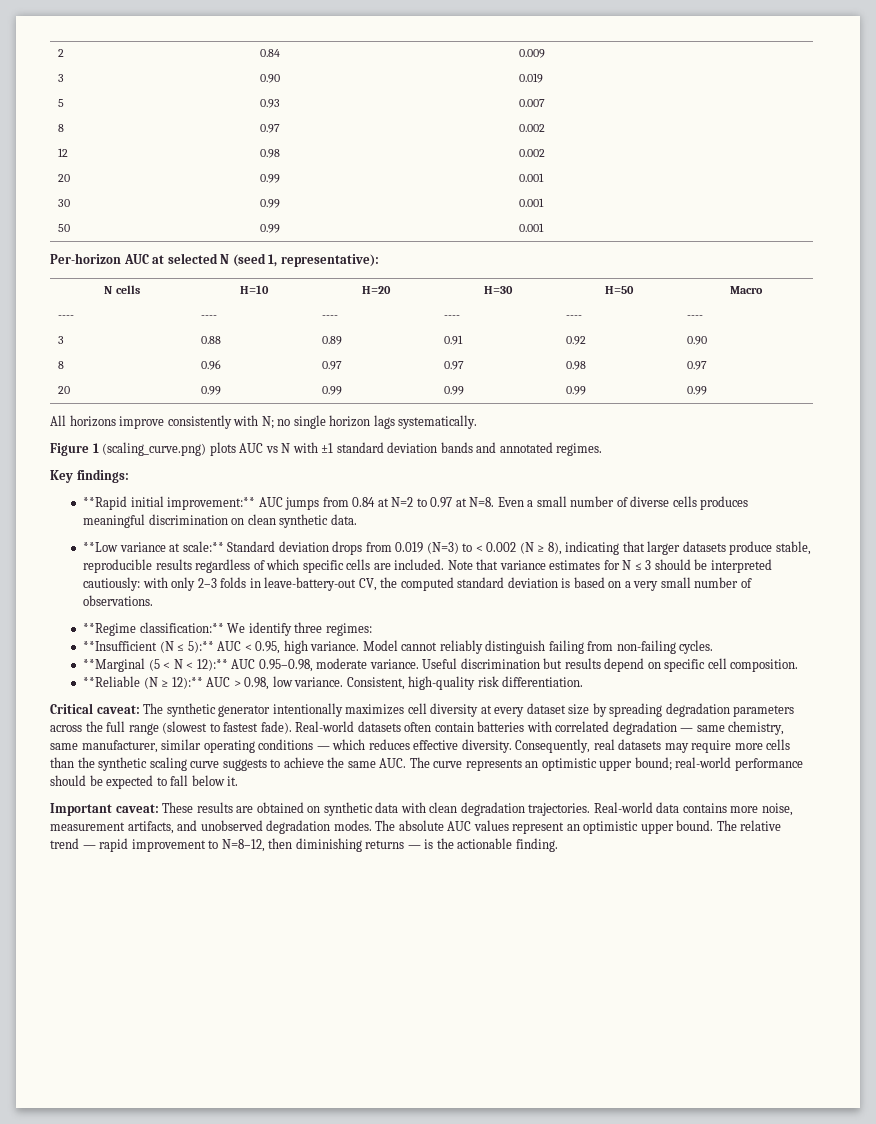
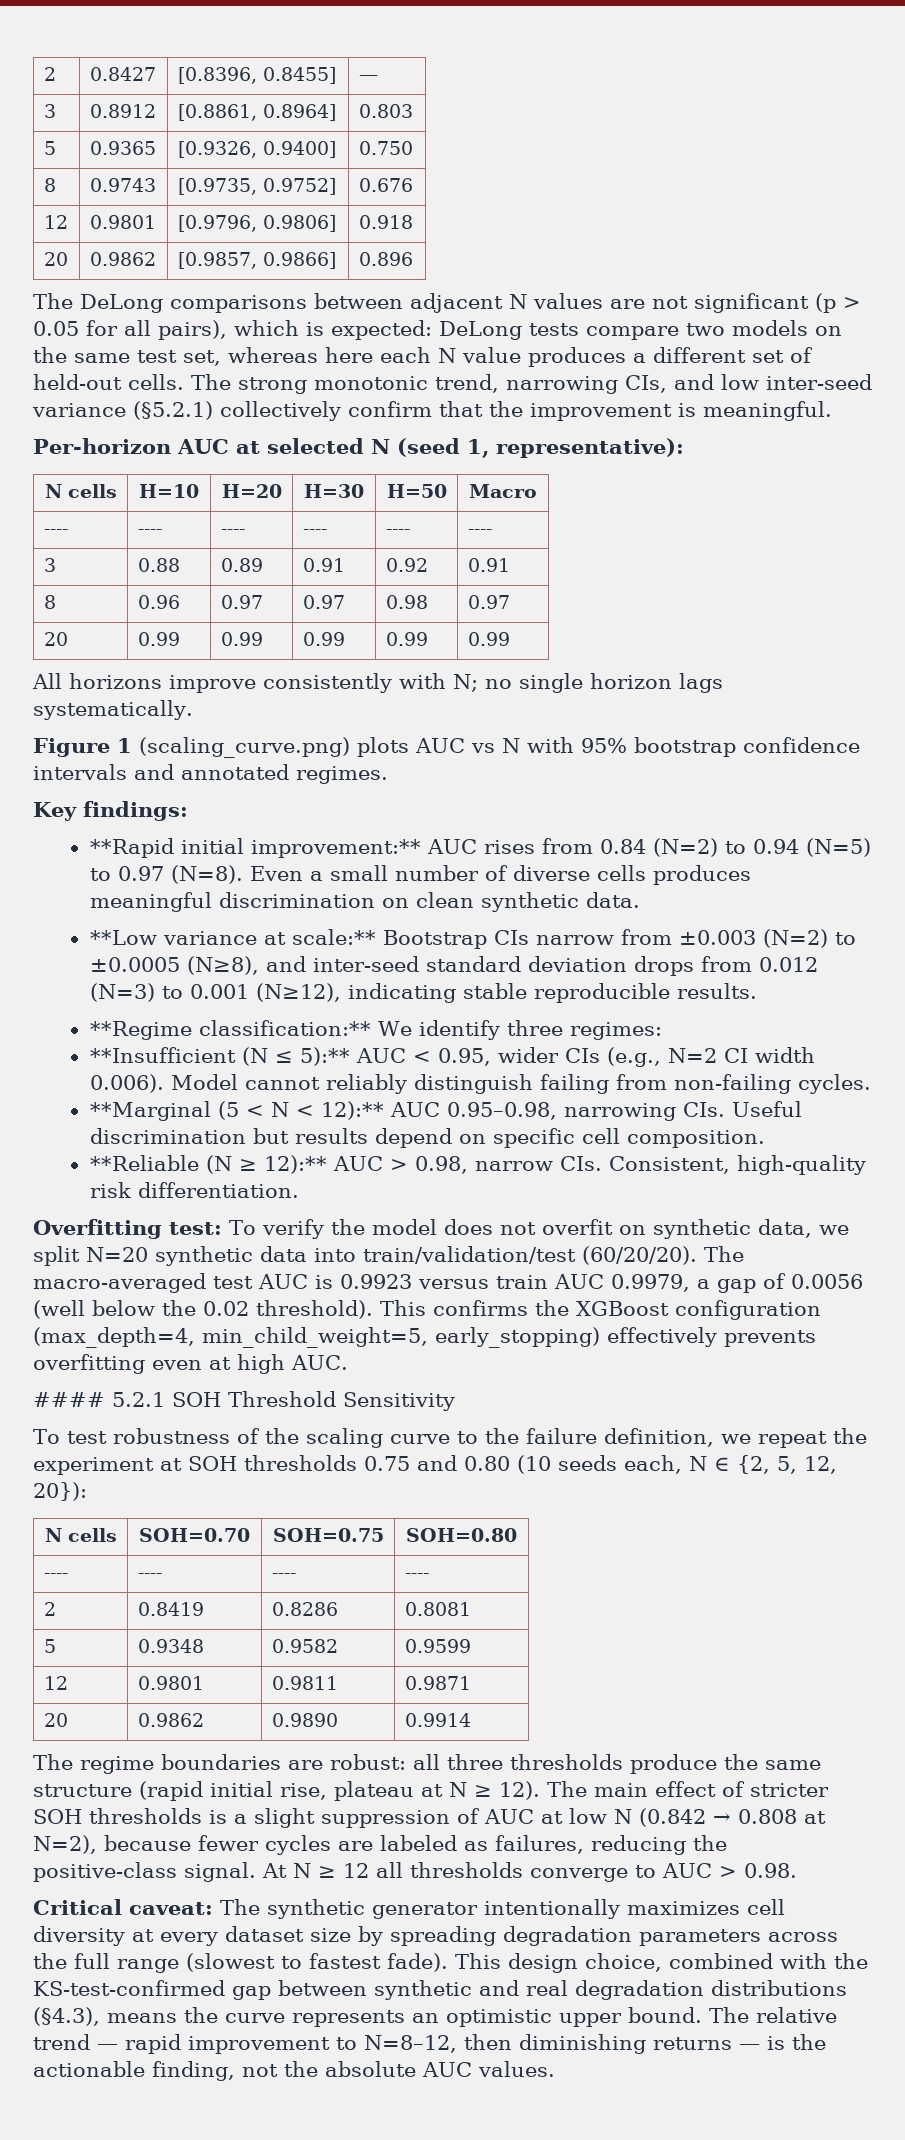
- 2 | 0.84 | 0.009
- 3 | 0.90 | 0.019
- 5 | 0.93 | 0.007
- 8 | 0.97 | 0.002
- 12 | 0.98 | 0.002
- 20 | 0.99 | 0.001
- 30 | 0.99 | 0.001
- 50 | 0.99 | 0.001
+ 2 | 0.8427 | [0.8396, 0.8455] | —
+ 3 | 0.8912 | [0.8861, 0.8964] | 0.803
+ 5 | 0.9365 | [0.9326, 0.9400] | 0.750
+ 8 | 0.9743 | [0.9735, 0.9752] | 0.676
+ 12 | 0.9801 | [0.9796, 0.9806] | 0.918
+ 20 | 0.9862 | [0.9857, 0.9866] | 0.896
+ The DeLong comparisons between adjacent N values are not significant (p > 0.05 for all pairs), which is expected: DeLong tests compare two models on the same test set, whereas here each N value produces a different set of held-out cells. The strong monotonic trend, narrowing CIs, and low inter-seed variance (§5.2.1) collectively confirm that the improvement is meaningful.
- 3 | 0.88 | 0.89 | 0.91 | 0.92 | 0.90
+ 3 | 0.88 | 0.89 | 0.91 | 0.92 | 0.91
- Figure 1 (scaling_curve.png) plots AUC vs N with ±1 standard deviation bands and annotated regimes.
+ Figure 1 (scaling_curve.png) plots AUC vs N with 95% bootstrap confidence intervals and annotated regimes.
- **Rapid initial improvement:** AUC jumps from 0.84 at N=2 to 0.97 at N=8. Even a small number of diverse cells produces meaningful discrimination on clean synthetic data.
+ **Rapid initial improvement:** AUC rises from 0.84 (N=2) to 0.94 (N=5) to 0.97 (N=8). Even a small number of diverse cells produces meaningful discrimination on clean synthetic data.
- **Low variance at scale:** Standard deviation drops from 0.019 (N=3) to < 0.002 (N ≥ 8), indicating that larger datasets produce stable, reproducible results regardless of which specific cells are included. Note that variance estimates for N ≤ 3 should be interpreted cautiously: with only 2–3 folds in leave-battery-out CV, the computed standard deviation is based on a very small number of observations.
+ **Low variance at scale:** Bootstrap CIs narrow from ±0.003 (N=2) to ±0.0005 (N≥8), and inter-seed standard deviation drops from 0.012 (N=3) to 0.001 (N≥12), indicating stable reproducible results.
- **Insufficient (N ≤ 5):** AUC < 0.95, high variance. Model cannot reliably distinguish failing from non-failing cycles.
+ **Insufficient (N ≤ 5):** AUC < 0.95, wider CIs (e.g., N=2 CI width 0.006). Model cannot reliably distinguish failing from non-failing cycles.
- **Marginal (5 < N < 12):** AUC 0.95–0.98, moderate variance. Useful discrimination but results depend on specific cell composition.
+ **Marginal (5 < N < 12):** AUC 0.95–0.98, narrowing CIs. Useful discrimination but results depend on specific cell composition.
- **Reliable (N ≥ 12):** AUC > 0.98, low variance. Consistent, high-quality risk differentiation.
+ **Reliable (N ≥ 12):** AUC > 0.98, narrow CIs. Consistent, high-quality risk differentiation.
+ Overfitting test: To verify the model does not overfit on synthetic data, we split N=20 synthetic data into train/validation/test (60/20/20). The macro-averaged test AUC is 0.9923 versus train AUC 0.9979, a gap of 0.0056 (well below the 0.02 threshold). This confirms the XGBoost configuration (max_depth=4, min_child_weight=5, early_stopping) effectively prevents overfitting even at high AUC.
+ #### 5.2.1 SOH Threshold Sensitivity
+ To test robustness of the scaling curve to the failure definition, we repeat the experiment at SOH thresholds 0.75 and 0.80 (10 seeds each, N ∈ {2, 5, 12, 20}):
+ N cells | SOH=0.70 | SOH=0.75 | SOH=0.80
+ ---- | ---- | ---- | ----
+ 2 | 0.8419 | 0.8286 | 0.8081
+ 5 | 0.9348 | 0.9582 | 0.9599
+ 12 | 0.9801 | 0.9811 | 0.9871
+ 20 | 0.9862 | 0.9890 | 0.9914
+ The regime boundaries are robust: all three thresholds produce the same structure (rapid initial rise, plateau at N ≥ 12). The main effect of stricter SOH thresholds is a slight suppression of AUC at low N (0.842 → 0.808 at N=2), because fewer cycles are labeled as failures, reducing the positive-class signal. At N ≥ 12 all thresholds converge to AUC > 0.98.
- Real-world datasets often contain batteries with correlated degradation — same chemistry, same manufacturer, similar operating conditions — which reduces effective diversity. Consequently, real datasets may require more cells than the synthetic scaling curve suggests to achieve the same AUC. The curve represents an optimistic upper bound; real-world performance should be expected to fall below it.
- Important caveat: These results are obtained on synthetic data with clean degradation trajectories. Real-world data contains more noise, measurement artifacts, and unobserved degradation modes. The absolute AUC values represent an optimistic upper bound.
+ This design choice, combined with the KS-test-confirmed gap between synthetic and real degradation distributions (§4.3), means the curve represents an optimistic upper bound.
- The relative trend — rapid improvement to N=8–12, then diminishing returns — is the actionable finding.
+ The relative trend — rapid improvement to N=8–12, then diminishing returns — is the actionable finding, not the absolute AUC values.

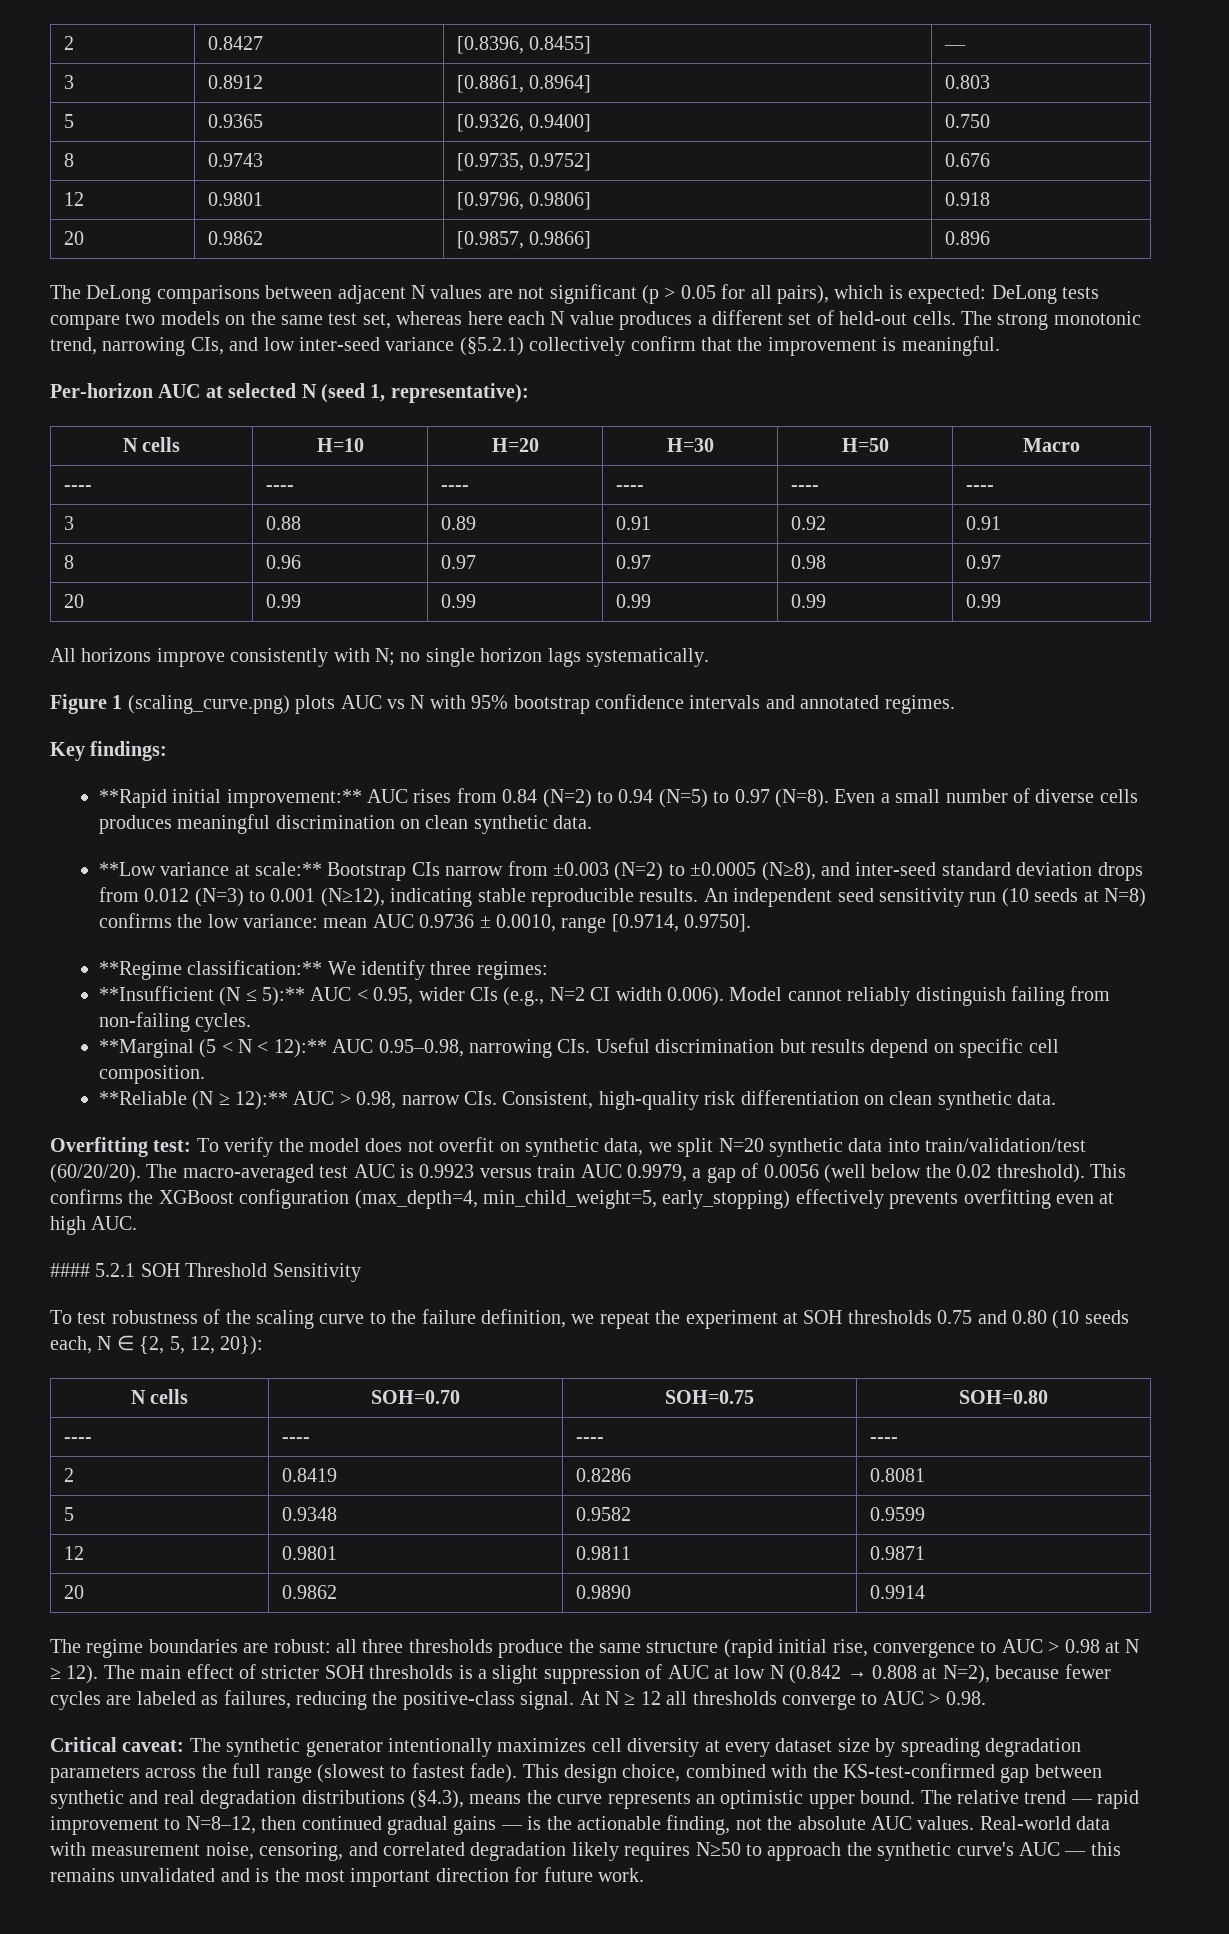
+ An independent seed sensitivity run (10 seeds at N=8) confirms the low variance: mean AUC 0.9736 ± 0.0010, range [0.9714, 0.9750].
- **Reliable (N ≥ 12):** AUC > 0.98, narrow CIs. Consistent, high-quality risk differentiation.
+ **Reliable (N ≥ 12):** AUC > 0.98, narrow CIs. Consistent, high-quality risk differentiation on clean synthetic data.
- The regime boundaries are robust: all three thresholds produce the same structure (rapid initial rise, plateau at N ≥ 12).
+ The regime boundaries are robust: all three thresholds produce the same structure (rapid initial rise, convergence to AUC > 0.98 at N ≥ 12).
- The relative trend — rapid improvement to N=8–12, then diminishing returns — is the actionable finding, not the absolute AUC values.
+ The relative trend — rapid improvement to N=8–12, then continued gradual gains — is the actionable finding, not the absolute AUC values.
+ Real-world data with measurement noise, censoring, and correlated degradation likely requires N≥50 to approach the synthetic curve's AUC — this remains unvalidated and is the most important direction for future work.

